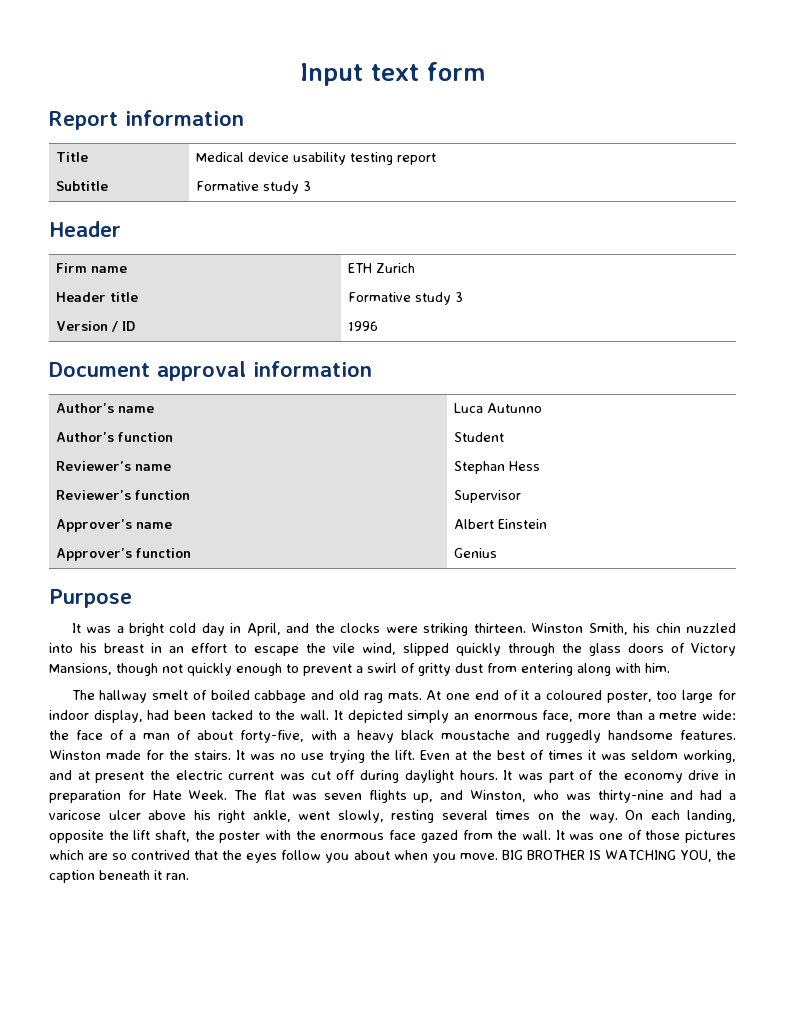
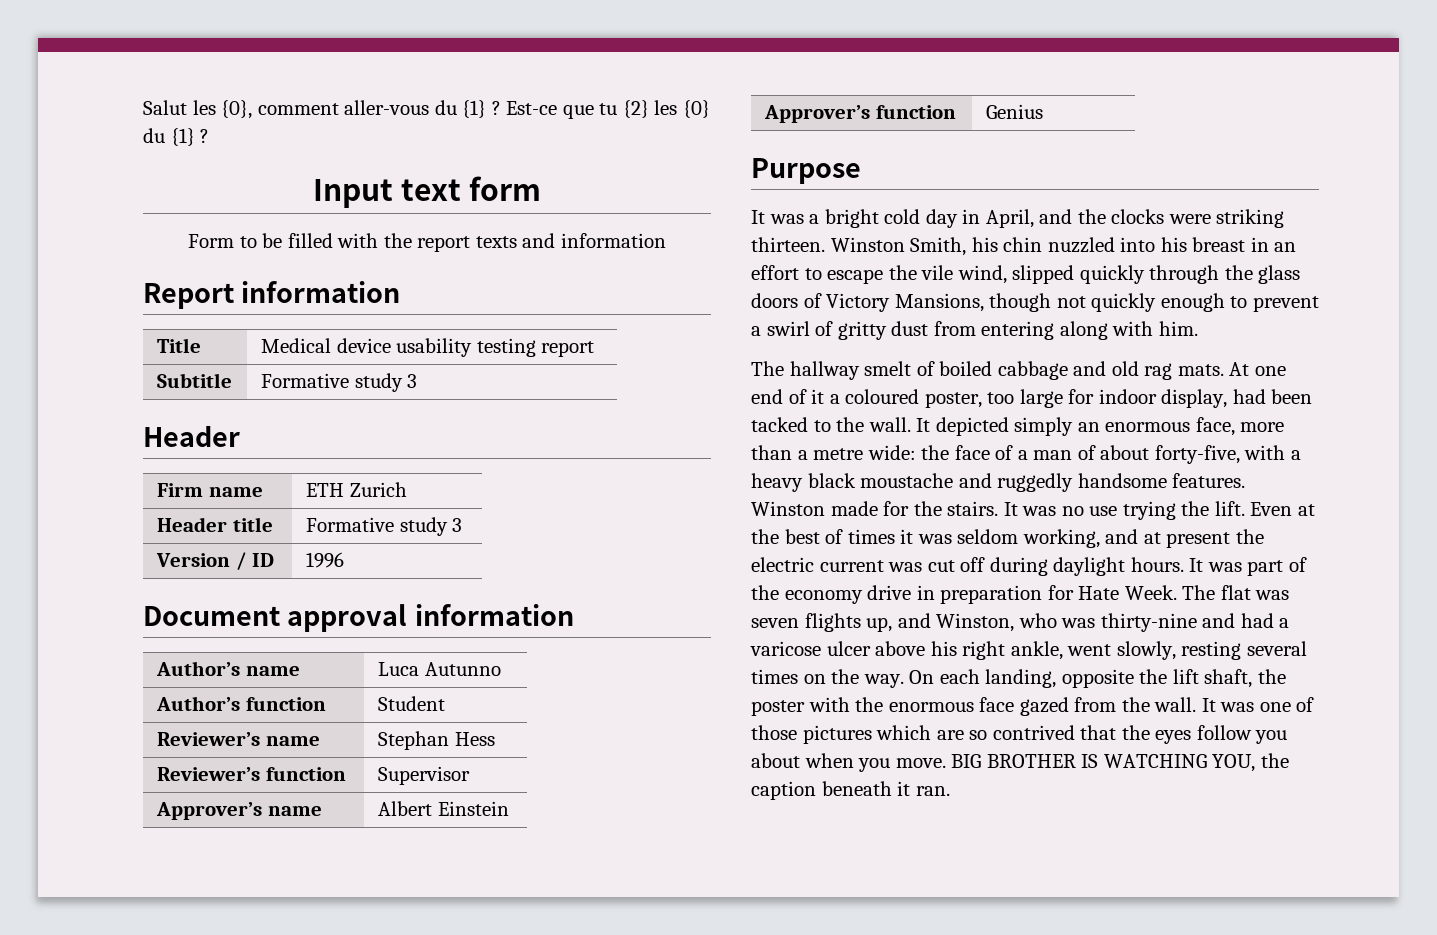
+ Salut les {0}, comment aller-vous du {1} ? Est-ce que tu {2} les {0} du {1} ?
  Input text form
+ Form to be filled with the report texts and information

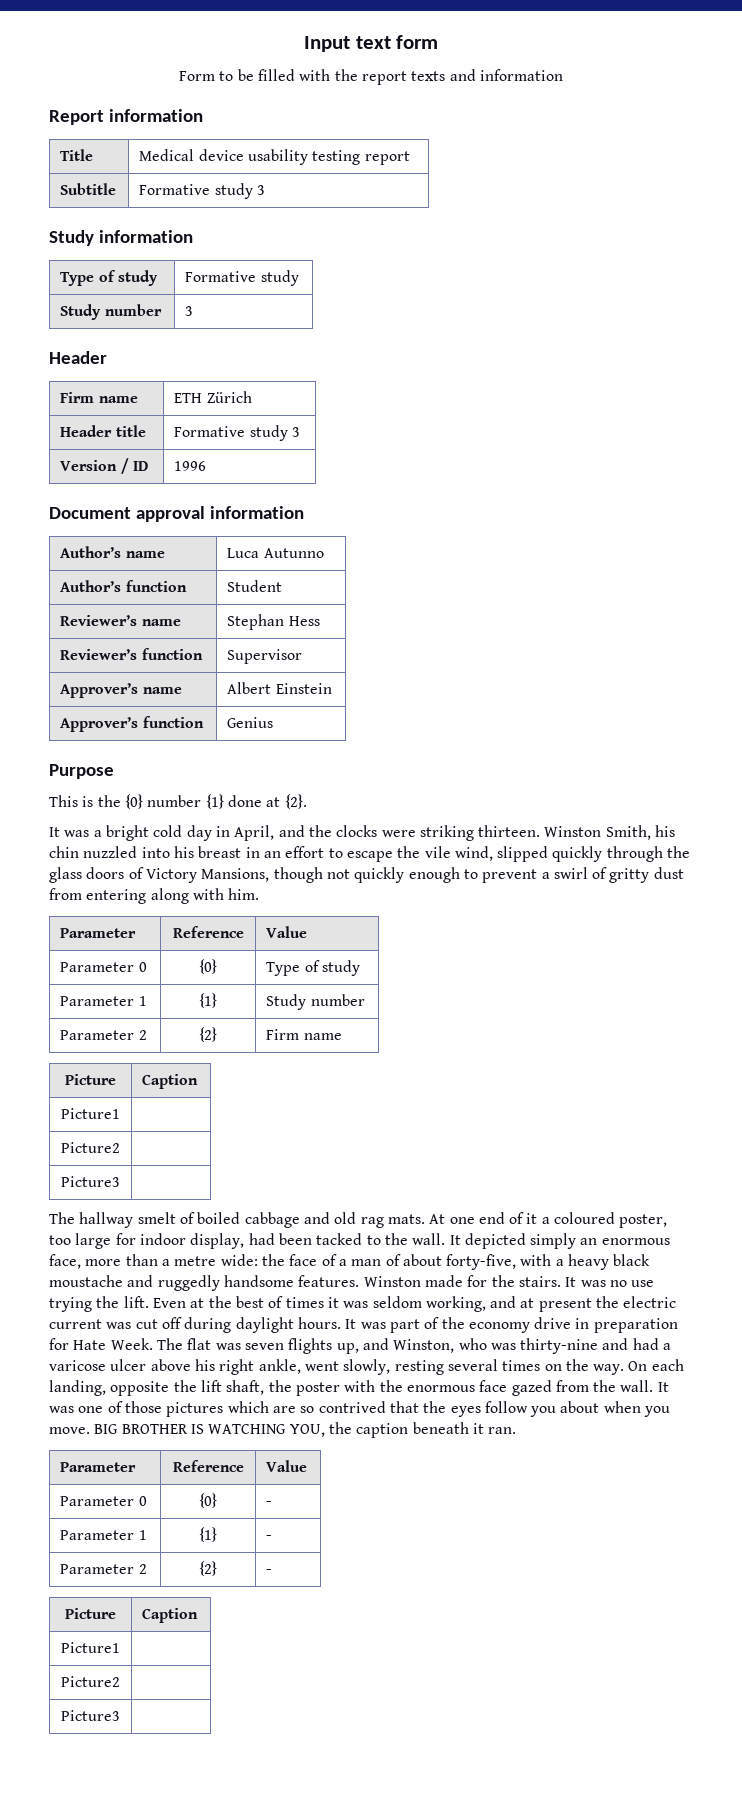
- Salut les {0}, comment aller-vous du {1} ? Est-ce que tu {2} les {0} du {1} ?
+ Study information
+ Type of study | Formative study
+ Study number | 3
- Firm name | ETH Zurich
+ Firm name | ETH Zürich
+ This is the {0} number {1} done at {2}.
  Winston Smith, his chin nuzzled into his breast in an effort to escape the vile wind, slipped quickly through the glass doors of Victory Mansions, though not quickly enough to prevent a swirl of gritty dust from entering along with him.
+ Parameter | Reference | Value
+ Parameter 0 | {0} | Type of study
+ Parameter 1 | {1} | Study number
+ Parameter 2 | {2} | Firm name
+ Picture | Caption
+ Picture1 |
+ Picture2 |
+ Picture3 |
  BIG BROTHER IS WATCHING YOU, the caption beneath it ran.
+ Parameter | Reference | Value
+ Parameter 0 | {0} | -
+ Parameter 1 | {1} | -
+ Parameter 2 | {2} | -
+ Picture | Caption
+ Picture1 |
+ Picture2 |
+ Picture3 |

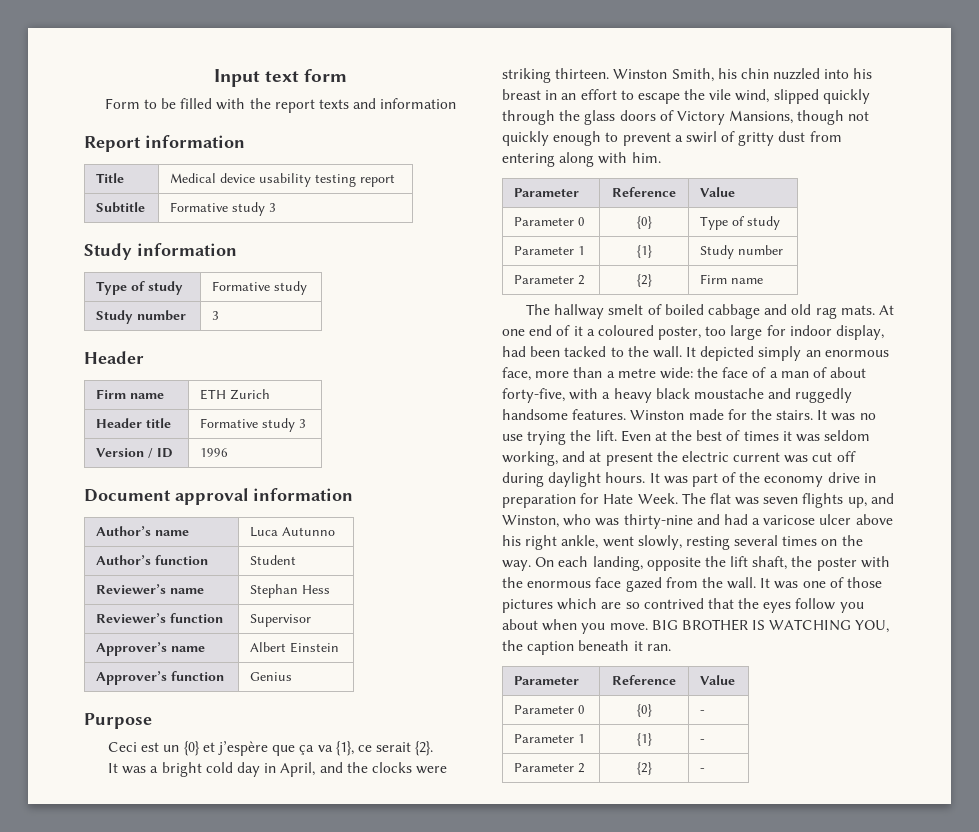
- Firm name | ETH Zürich
+ Firm name | ETH Zurich
- This is the {0} number {1} done at {2}.
+ Ceci est un {0} et j’espère que ça va {1}, ce serait {2}.
  Parameter 2 | {2} | Firm name
- Picture | Caption
- Picture1 |
- Picture2 |
- Picture3 |
  Parameter 2 | {2} | -
- Picture | Caption
- Picture1 |
- Picture2 |
- Picture3 |

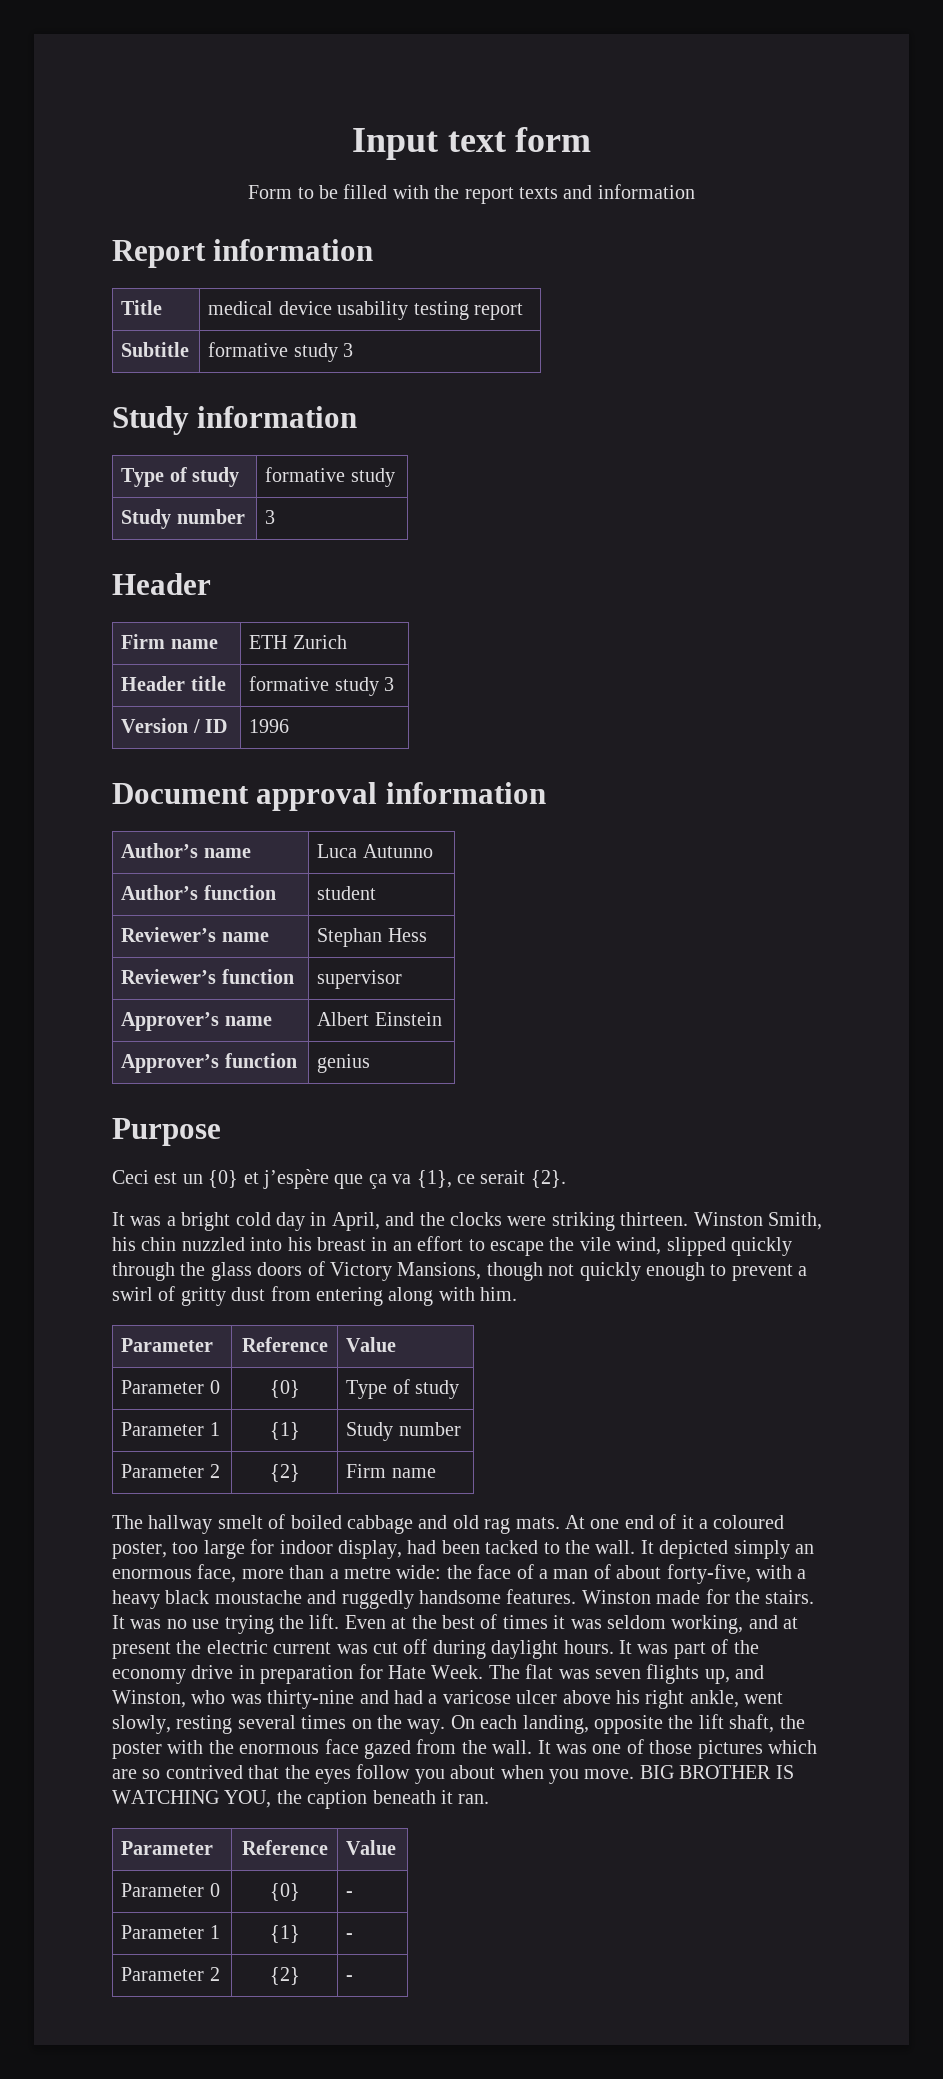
- Title | Medical device usability testing report
+ Title | medical device usability testing report
- Subtitle | Formative study 3
+ Subtitle | formative study 3
- Type of study | Formative study
+ Type of study | formative study
- Header title | Formative study 3
+ Header title | formative study 3
- Author’s function | Student
+ Author’s function | student
- Reviewer’s function | Supervisor
+ Reviewer’s function | supervisor
- Approver’s function | Genius
+ Approver’s function | genius

